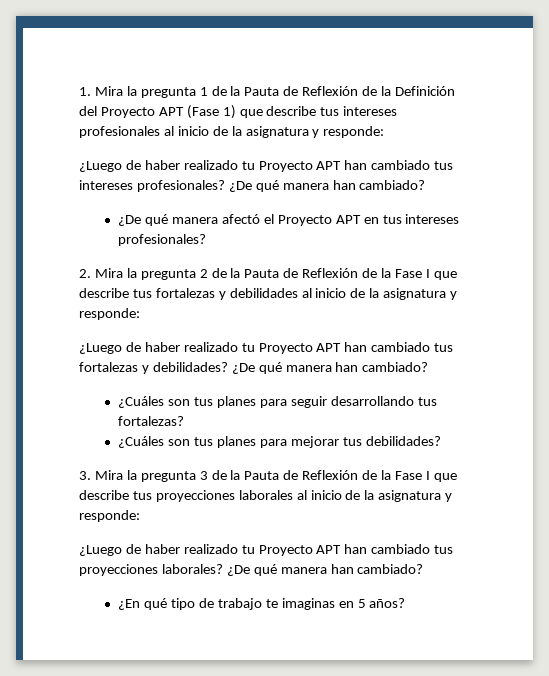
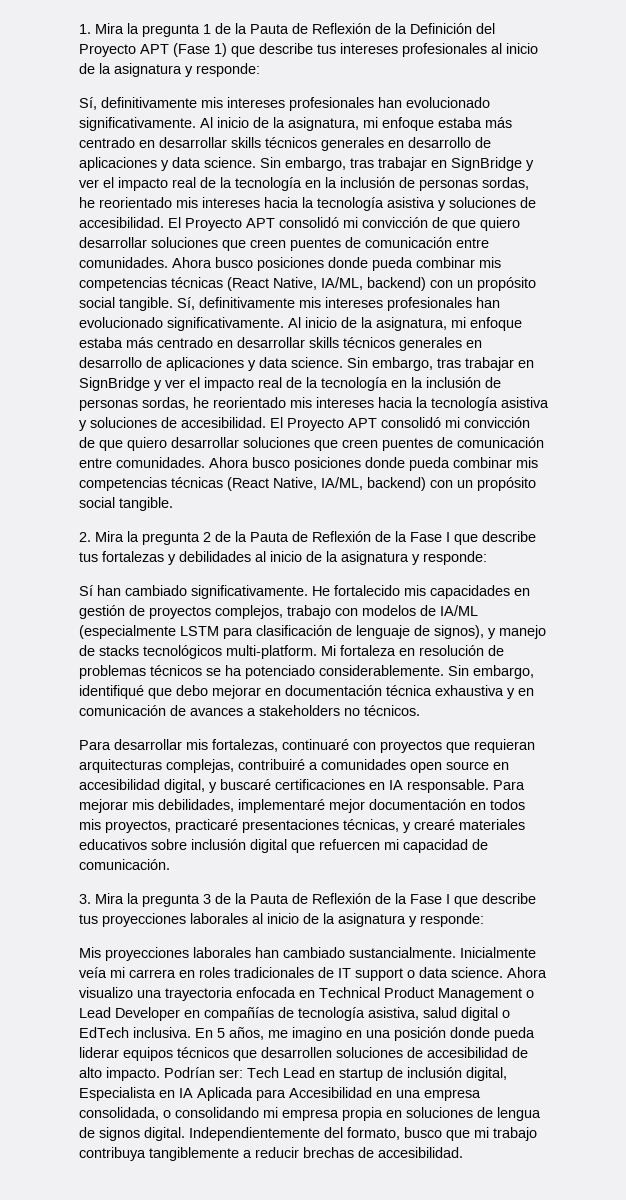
- ¿Luego de haber realizado tu Proyecto APT han cambiado tus intereses profesionales? ¿De qué manera han cambiado?
- ¿De qué manera afectó el Proyecto APT en tus intereses profesionales?
+ Sí, definitivamente mis intereses profesionales han evolucionado significativamente. Al inicio de la asignatura, mi enfoque estaba más centrado en desarrollar skills técnicos generales en desarrollo de aplicaciones y data science. Sin embargo, tras trabajar en SignBridge y ver el impacto real de la tecnología en la inclusión de personas sordas, he reorientado mis intereses hacia la tecnología asistiva y soluciones de accesibilidad. El Proyecto APT consolidó mi convicción de que quiero desarrollar soluciones que creen puentes de comunicación entre comunidades. Ahora busco posiciones donde pueda combinar mis competencias técnicas (React Native, IA/ML, backend) con un propósito social tangible. Sí, definitivamente mis intereses profesionales han evolucionado significativamente. Al inicio de la asignatura, mi enfoque estaba más centrado en desarrollar skills técnicos generales en desarrollo de aplicaciones y data science. Sin embargo, tras trabajar en SignBridge y ver el impacto real de la tecnología en la inclusión de personas sordas, he reorientado mis intereses hacia la tecnología asistiva y soluciones de accesibilidad. El Proyecto APT consolidó mi convicción de que quiero desarrollar soluciones que creen puentes de comunicación entre comunidades. Ahora busco posiciones donde pueda combinar mis competencias técnicas (React Native, IA/ML, backend) con un propósito social tangible.
- ¿Luego de haber realizado tu Proyecto APT han cambiado tus fortalezas y debilidades? ¿De qué manera han cambiado?
- ¿Cuáles son tus planes para seguir desarrollando tus fortalezas?
- ¿Cuáles son tus planes para mejorar tus debilidades?
+ Sí han cambiado significativamente. He fortalecido mis capacidades en gestión de proyectos complejos, trabajo con modelos de IA/ML (especialmente LSTM para clasificación de lenguaje de signos), y manejo de stacks tecnológicos multi-platform. Mi fortaleza en resolución de problemas técnicos se ha potenciado considerablemente. Sin embargo, identifiqué que debo mejorar en documentación técnica exhaustiva y en comunicación de avances a stakeholders no técnicos.
+ Para desarrollar mis fortalezas, continuaré con proyectos que requieran arquitecturas complejas, contribuiré a comunidades open source en accesibilidad digital, y buscaré certificaciones en IA responsable. Para mejorar mis debilidades, implementaré mejor documentación en todos mis proyectos, practicaré presentaciones técnicas, y crearé materiales educativos sobre inclusión digital que refuercen mi capacidad de comunicación.
- ¿Luego de haber realizado tu Proyecto APT han cambiado tus proyecciones laborales? ¿De qué manera han cambiado?
- ¿En qué tipo de trabajo te imaginas en 5 años?
+ Mis proyecciones laborales han cambiado sustancialmente. Inicialmente veía mi carrera en roles tradicionales de IT support o data science. Ahora visualizo una trayectoria enfocada en Technical Product Management o Lead Developer en compañías de tecnología asistiva, salud digital o EdTech inclusiva. En 5 años, me imagino en una posición donde pueda liderar equipos técnicos que desarrollen soluciones de accesibilidad de alto impacto. Podrían ser: Tech Lead en startup de inclusión digital, Especialista en IA Aplicada para Accesibilidad en una empresa consolidada, o consolidando mi empresa propia en soluciones de lengua de signos digital. Independientemente del formato, busco que mi trabajo contribuya tangiblemente a reducir brechas de accesibilidad.

